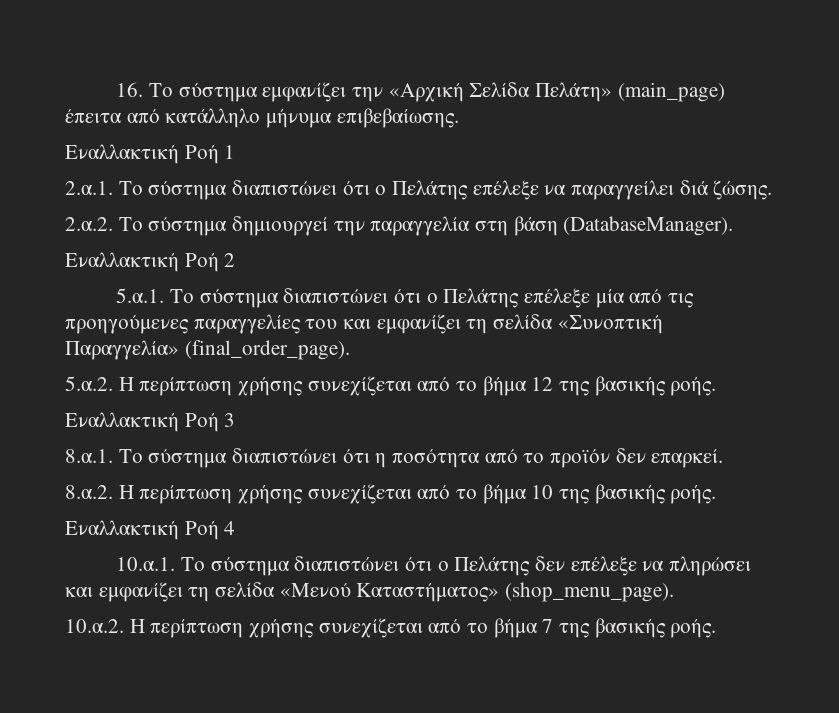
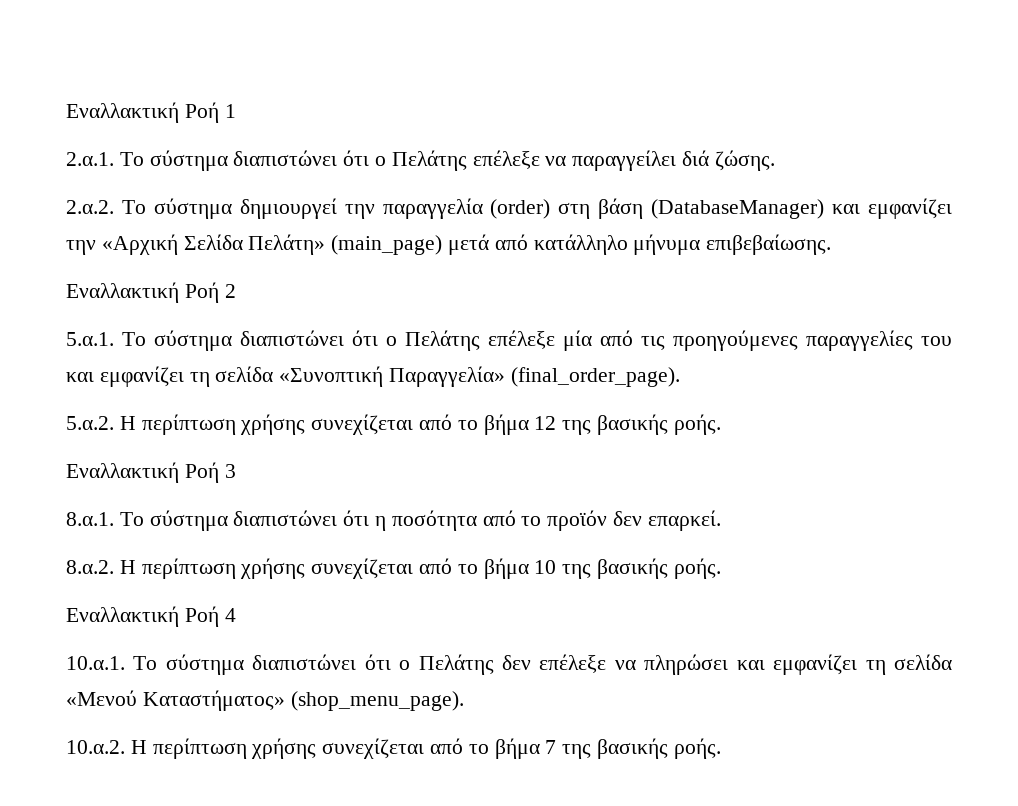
- 16. Το σύστημα εμφανίζει την «Αρχική Σελίδα Πελάτη» (main_page) έπειτα από κατάλληλο μήνυμα επιβεβαίωσης.
- 2.α.2. Το σύστημα δημιουργεί την παραγγελία στη βάση (DatabaseManager).
+ 2.α.2. Το σύστημα δημιουργεί την παραγγελία (order) στη βάση (DatabaseManager) και εμφανίζει την «Αρχική Σελίδα Πελάτη» (main_page) μετά από κατάλληλο μήνυμα επιβεβαίωσης.

